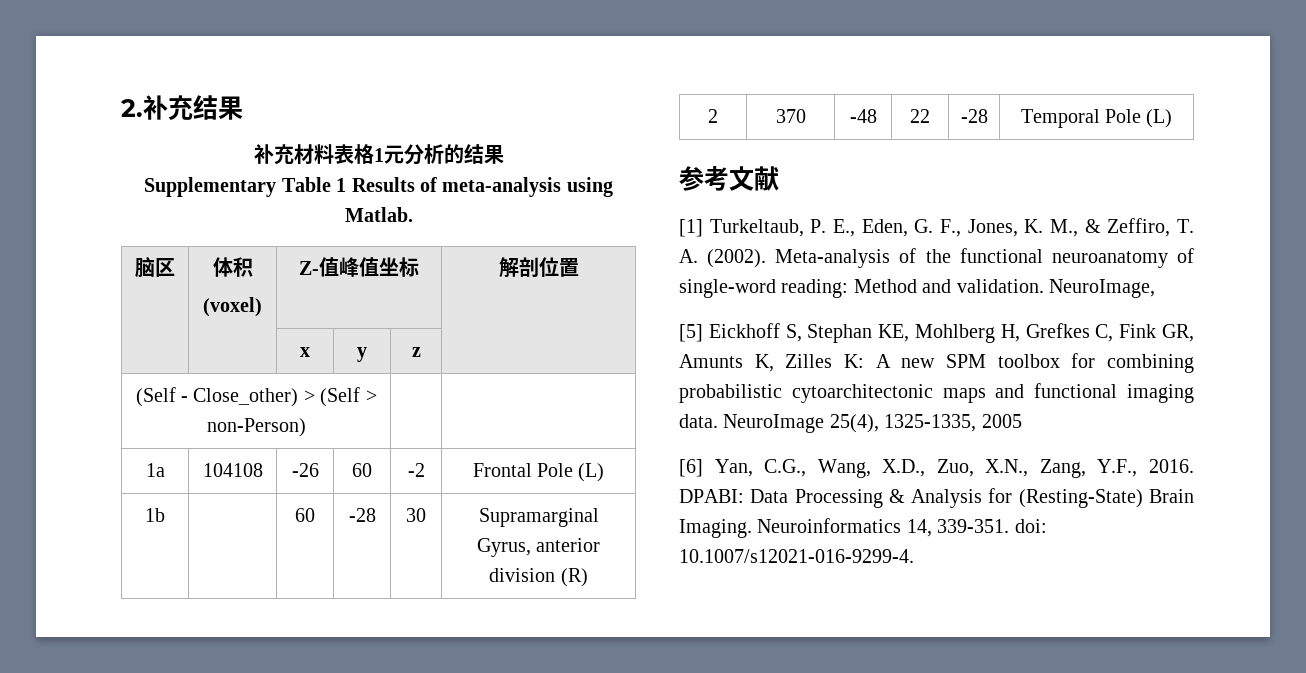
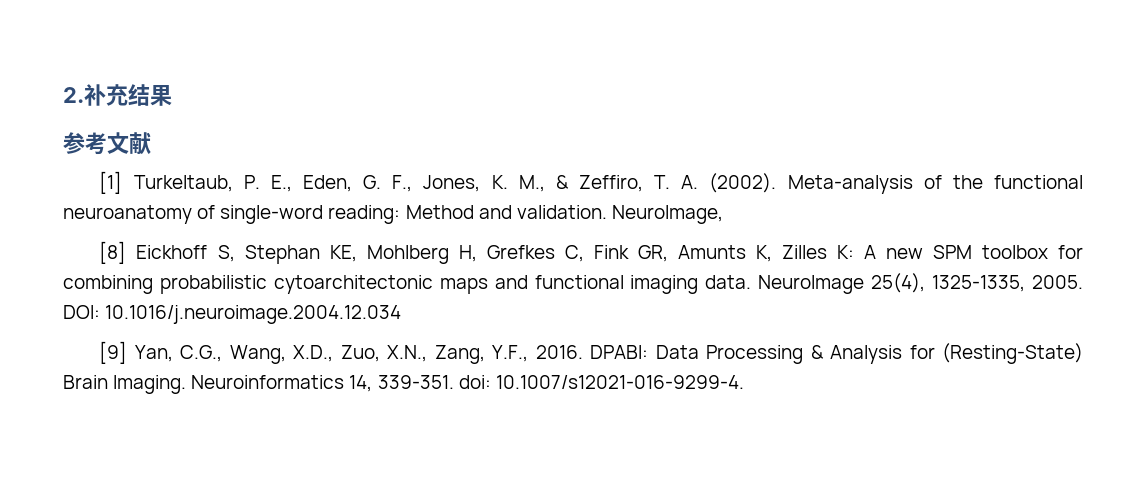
- 补充材料表格1元分析的结果
- Supplementary Table 1 Results of meta-analysis using Matlab.
- 脑区 | 体积
- (voxel) | Z-值峰值坐标 | 解剖位置
- | | x | y | z |
- (Self - Close_other) > (Self > non-Person) | |
- 1a | 104108 | -26 | 60 | -2 | Frontal Pole (L)
- 1b | | 60 | -28 | 30 | Supramarginal Gyrus, anterior division (R)
- 2 | 370 | -48 | 22 | -28 | Temporal Pole (L)
- [5] Eickhoff S, Stephan KE, Mohlberg H, Grefkes C, Fink GR, Amunts K, Zilles K: A new SPM toolbox for combining probabilistic cytoarchitectonic maps and functional imaging data.
+ [8] Eickhoff S, Stephan KE, Mohlberg H, Grefkes C, Fink GR, Amunts K, Zilles K: A new SPM toolbox for combining probabilistic cytoarchitectonic maps and functional imaging data.
- NeuroImage 25(4), 1325-1335, 2005
- [6] Yan, C.G., Wang, X.D., Zuo, X.N., Zang, Y.F., 2016.
+ NeuroImage 25(4), 1325-1335, 2005. DOI: 10.1016/j.neuroimage.2004.12.034
+ [9] Yan, C.G., Wang, X.D., Zuo, X.N., Zang, Y.F., 2016.

